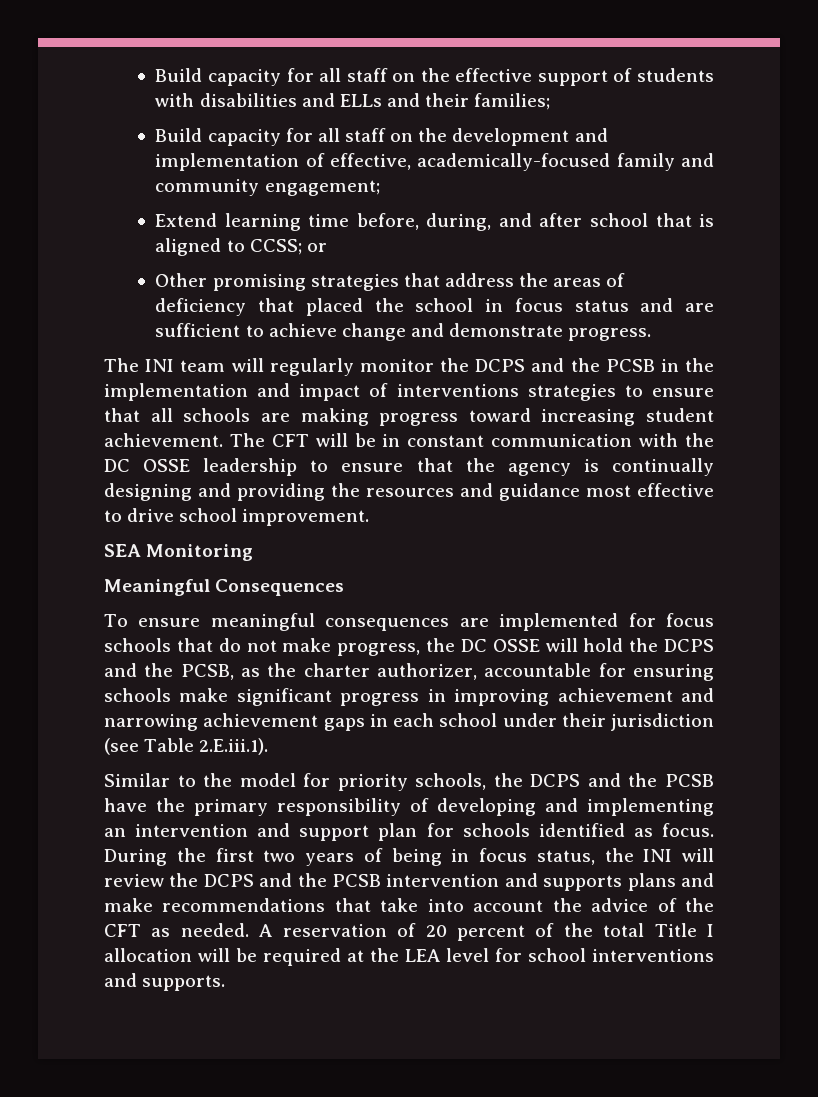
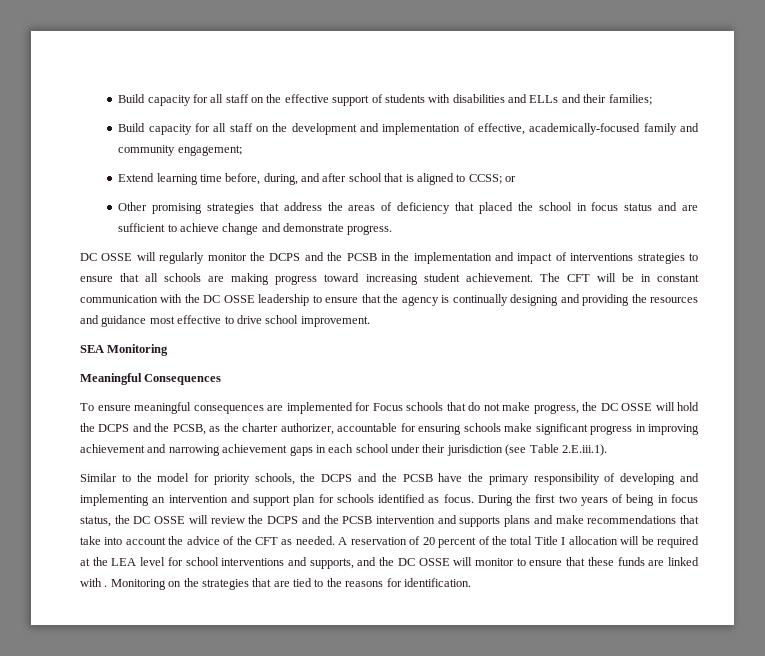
- The INI team will regularly monitor the DCPS and the PCSB in the implementation and impact of interventions strategies to ensure that all schools are making progress toward increasing student achievement.
+ DC OSSE will regularly monitor the DCPS and the PCSB in the implementation and impact of interventions strategies to ensure that all schools are making progress toward increasing student achievement.
- To ensure meaningful consequences are implemented for focus schools that do not make progress, the DC OSSE will hold the DCPS and the PCSB, as the charter authorizer, accountable for ensuring schools make significant progress in improving achievement and narrowing achievement gaps in each school under their jurisdiction (see Table 2.E.iii.1).
+ To ensure meaningful consequences are implemented for Focus schools that do not make progress, the DC OSSE will hold the DCPS and the PCSB, as the charter authorizer, accountable for ensuring schools make significant progress in improving achievement and narrowing achievement gaps in each school under their jurisdiction (see Table 2.E.iii.1).
- During the first two years of being in focus status, the INI will review the DCPS and the PCSB intervention and supports plans and make recommendations that take into account the advice of the CFT as needed.
+ During the first two years of being in focus status, the DC OSSE will review the DCPS and the PCSB intervention and supports plans and make recommendations that take into account the advice of the CFT as needed.
- A reservation of 20 percent of the total Title I allocation will be required at the LEA level for school interventions and supports.
+ A reservation of 20 percent of the total Title I allocation will be required at the LEA level for school interventions and supports, and the DC OSSE will monitor to ensure that these funds are linked with . Monitoring on the strategies that are tied to the reasons for identification.

